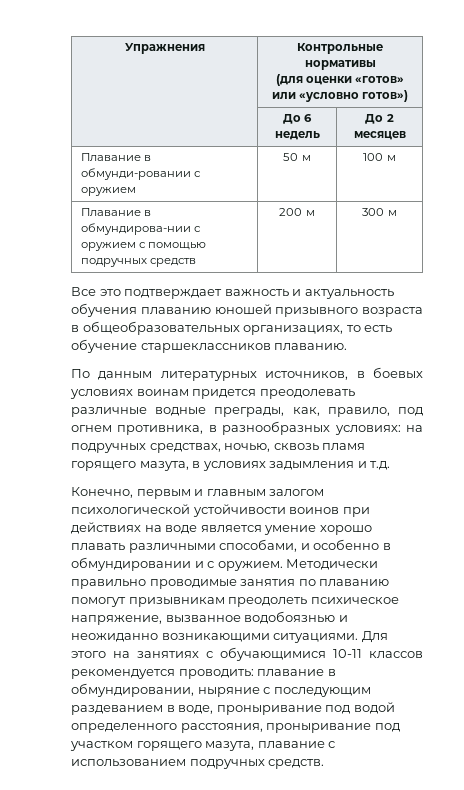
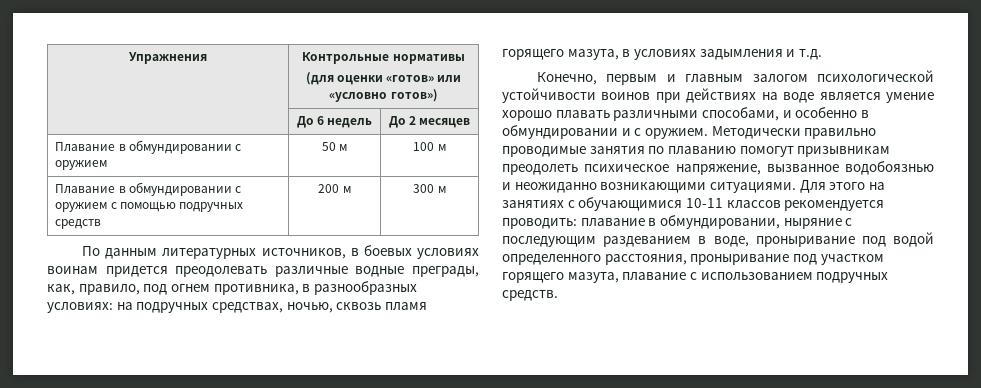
- Плавание в обмунди-ровании с оружием | 50 м | 100 м
+ Плавание в обмундировании с оружием | 50 м | 100 м
- Плавание в обмундирова-нии с оружием с помощью подручных средств | 200 м | 300 м
+ Плавание в обмундировании с оружием с помощью подручных средств | 200 м | 300 м
- Все это подтверждает важность и актуальность обучения плаванию юношей призывного возраста в общеобразовательных организациях, то есть обучение старшеклассников плаванию.

